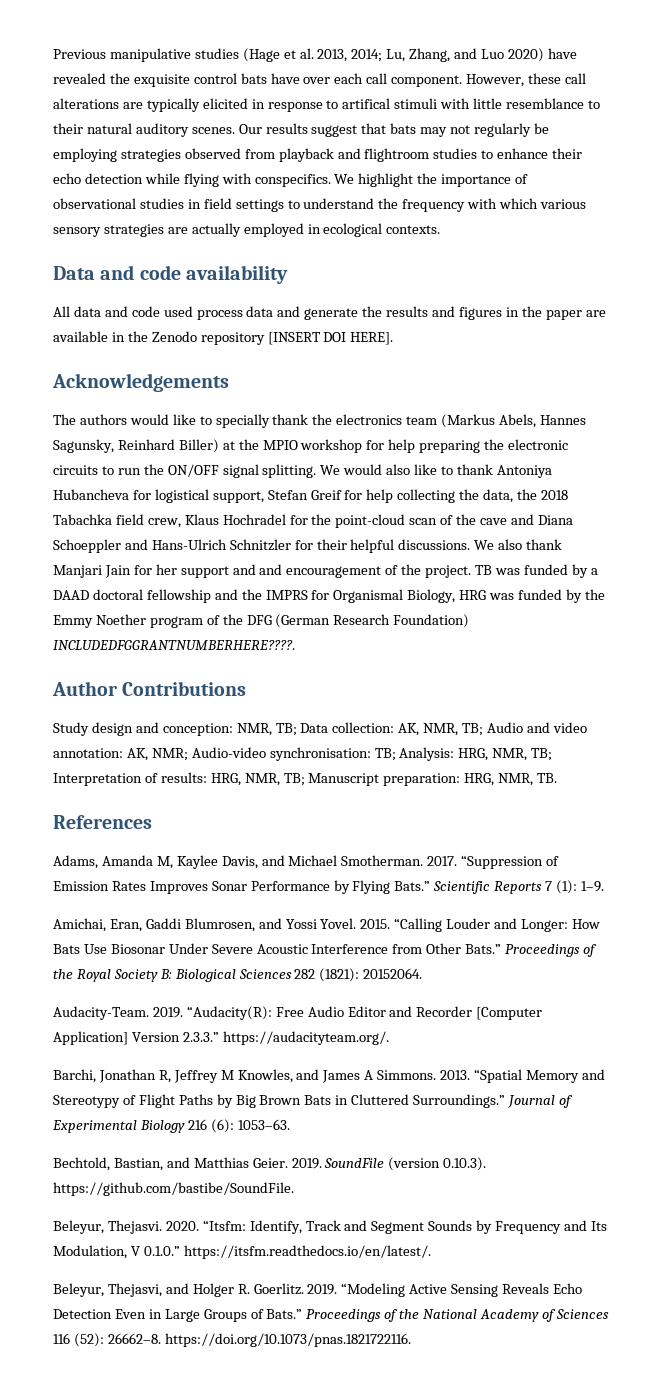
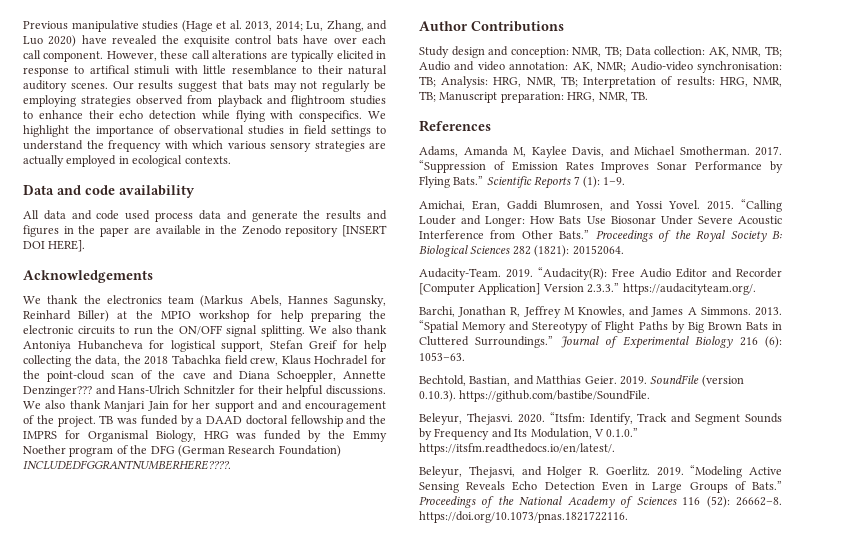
- The authors would like to specially thank the electronics team (Markus Abels, Hannes Sagunsky, Reinhard Biller) at the MPIO workshop for help preparing the electronic circuits to run the ON/OFF signal splitting.
+ We thank the electronics team (Markus Abels, Hannes Sagunsky, Reinhard Biller) at the MPIO workshop for help preparing the electronic circuits to run the ON/OFF signal splitting.
- We would also like to thank Antoniya Hubancheva for logistical support, Stefan Greif for help collecting the data, the 2018 Tabachka field crew, Klaus Hochradel for the point-cloud scan of the cave and Diana Schoeppler and Hans-Ulrich Schnitzler for their helpful discussions.
+ We also thank Antoniya Hubancheva for logistical support, Stefan Greif for help collecting the data, the 2018 Tabachka field crew, Klaus Hochradel for the point-cloud scan of the cave and Diana Schoeppler, Annette Denzinger??? and Hans-Ulrich Schnitzler for their helpful discussions.

